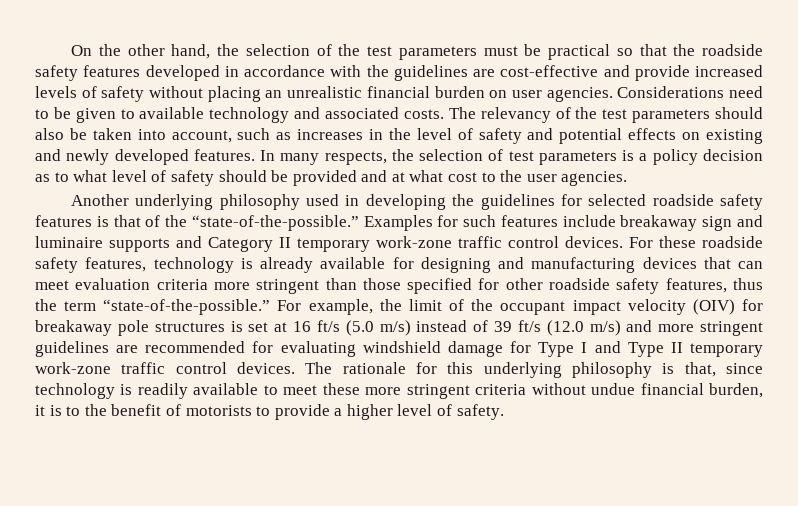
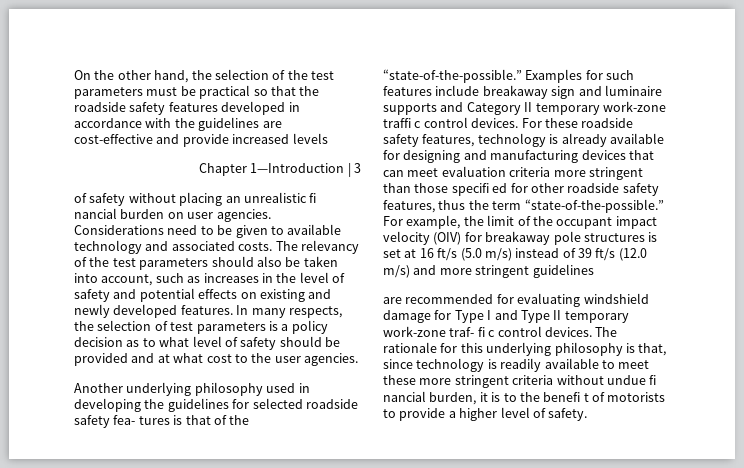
- On the other hand, the selection of the test parameters must be practical so that the roadside safety features developed in accordance with the guidelines are cost-effective and provide increased levels of safety without placing an unrealistic financial burden on user agencies.
+ On the other hand, the selection of the test parameters must be practical so that the roadside safety features developed in accordance with the guidelines are cost-effective and provide increased levels
+ Chapter 1—Introduction | 3
+ of safety without placing an unrealistic fi nancial burden on user agencies.
- Another underlying philosophy used in developing the guidelines for selected roadside safety features is that of the “state-of-the-possible.”
+ Another underlying philosophy used in developing the guidelines for selected roadside safety fea- tures is that of the “state-of-the-possible.”
- Examples for such features include breakaway sign and luminaire supports and Category II temporary work-zone traffic control devices.
+ Examples for such features include breakaway sign and luminaire supports and Category II temporary work-zone traffi c control devices.
- For these roadside safety features, technology is already available for designing and manufacturing devices that can meet evaluation criteria more stringent than those specified for other roadside safety features, thus the term “state-of-the-possible.”
+ For these roadside safety features, technology is already available for designing and manufacturing devices that can meet evaluation criteria more stringent than those specifi ed for other roadside safety features, thus the term “state-of-the-possible.”
- For example, the limit of the occupant impact velocity (OIV) for breakaway pole structures is set at 16 ft/s (5.0 m/s) instead of 39 ft/s (12.0 m/s) and more stringent guidelines are recommended for evaluating windshield damage for Type I and Type II temporary work-zone traffic control devices.
+ For example, the limit of the occupant impact velocity (OIV) for breakaway pole structures is set at 16 ft/s (5.0 m/s) instead of 39 ft/s (12.0 m/s) and more stringent guidelines
+ are recommended for evaluating windshield damage for Type I and Type II temporary work-zone traf- fi c control devices.
- The rationale for this underlying philosophy is that, since technology is readily available to meet these more stringent criteria without undue financial burden, it is to the benefit of motorists to provide a higher level of safety.
+ The rationale for this underlying philosophy is that, since technology is readily available to meet these more stringent criteria without undue fi nancial burden, it is to the benefi t of motorists to provide a higher level of safety.

